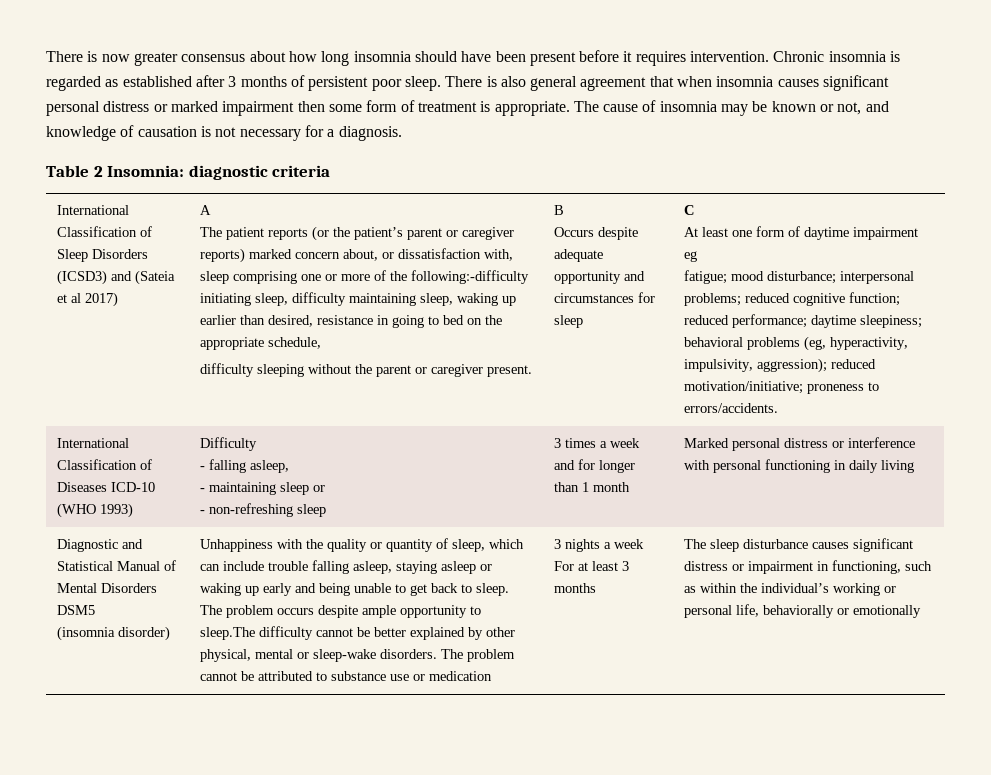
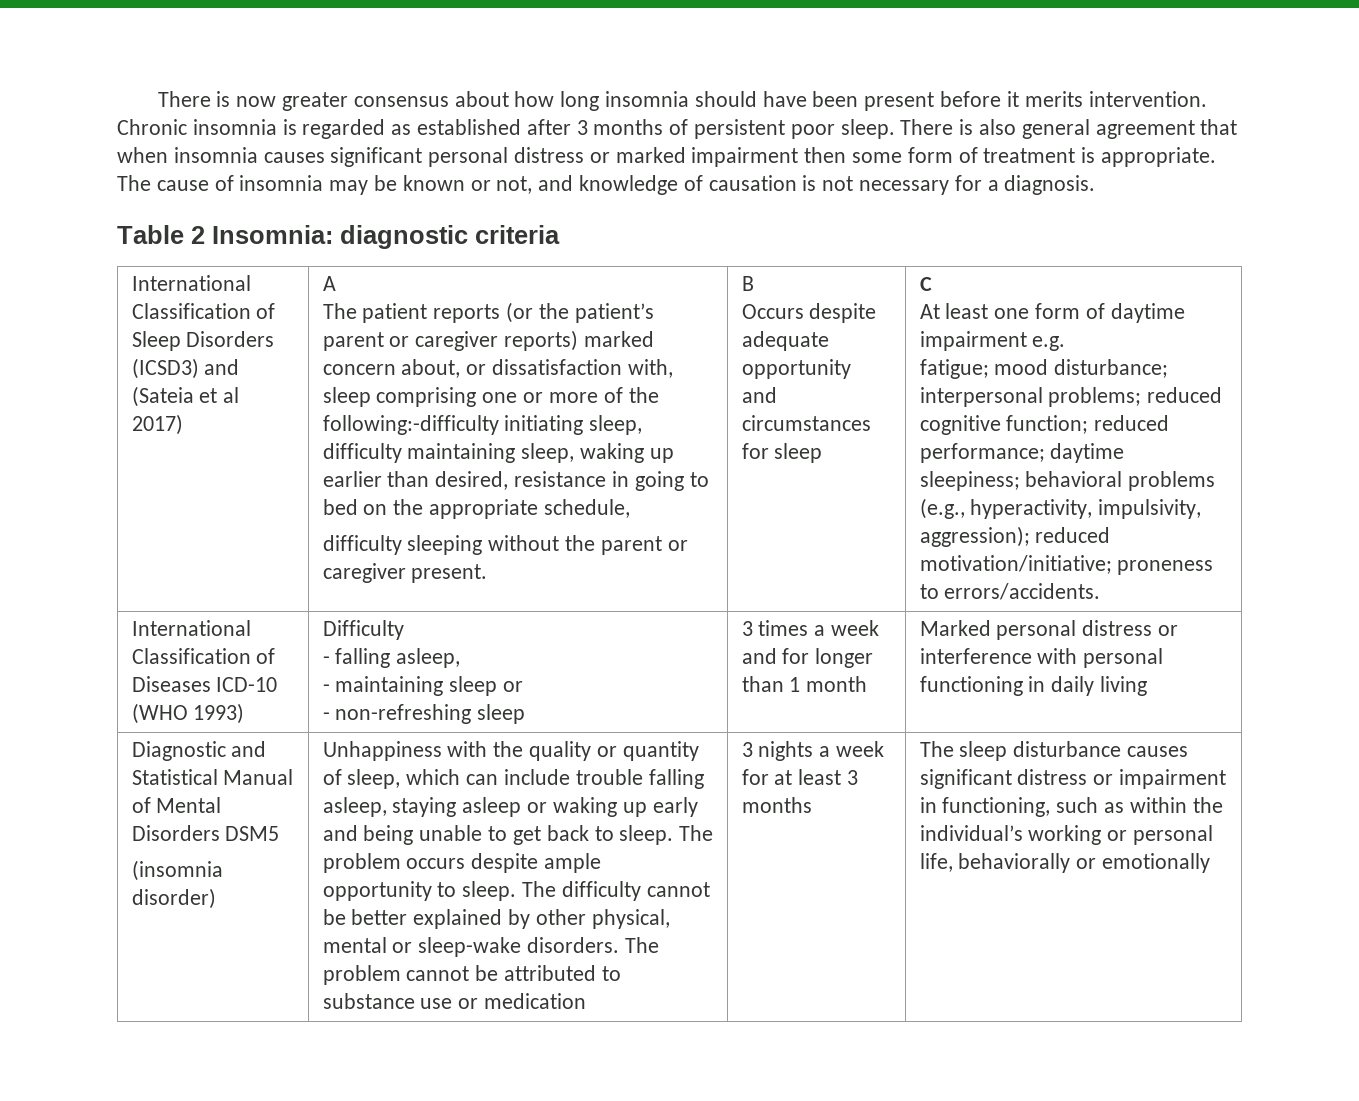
- There is now greater consensus about how long insomnia should have been present before it requires intervention.
+ There is now greater consensus about how long insomnia should have been present before it merits intervention.
- At least one form of daytime impairment eg
+ At least one form of daytime impairment e.g.
- fatigue; mood disturbance; interpersonal problems; reduced cognitive function; reduced performance; daytime sleepiness; behavioral problems (eg, hyperactivity, impulsivity, aggression); reduced motivation/initiative; proneness to errors/accidents.
+ fatigue; mood disturbance; interpersonal problems; reduced cognitive function; reduced performance; daytime sleepiness; behavioral problems (e.g., hyperactivity, impulsivity, aggression); reduced motivation/initiative; proneness to errors/accidents.
- The problem occurs despite ample opportunity to sleep.The difficulty cannot be better explained by other physical, mental or sleep-wake disorders.
+ The problem occurs despite ample opportunity to sleep. The difficulty cannot be better explained by other physical, mental or sleep-wake disorders.
- 3 nights a week For at least 3 months
+ 3 nights a week for at least 3 months

